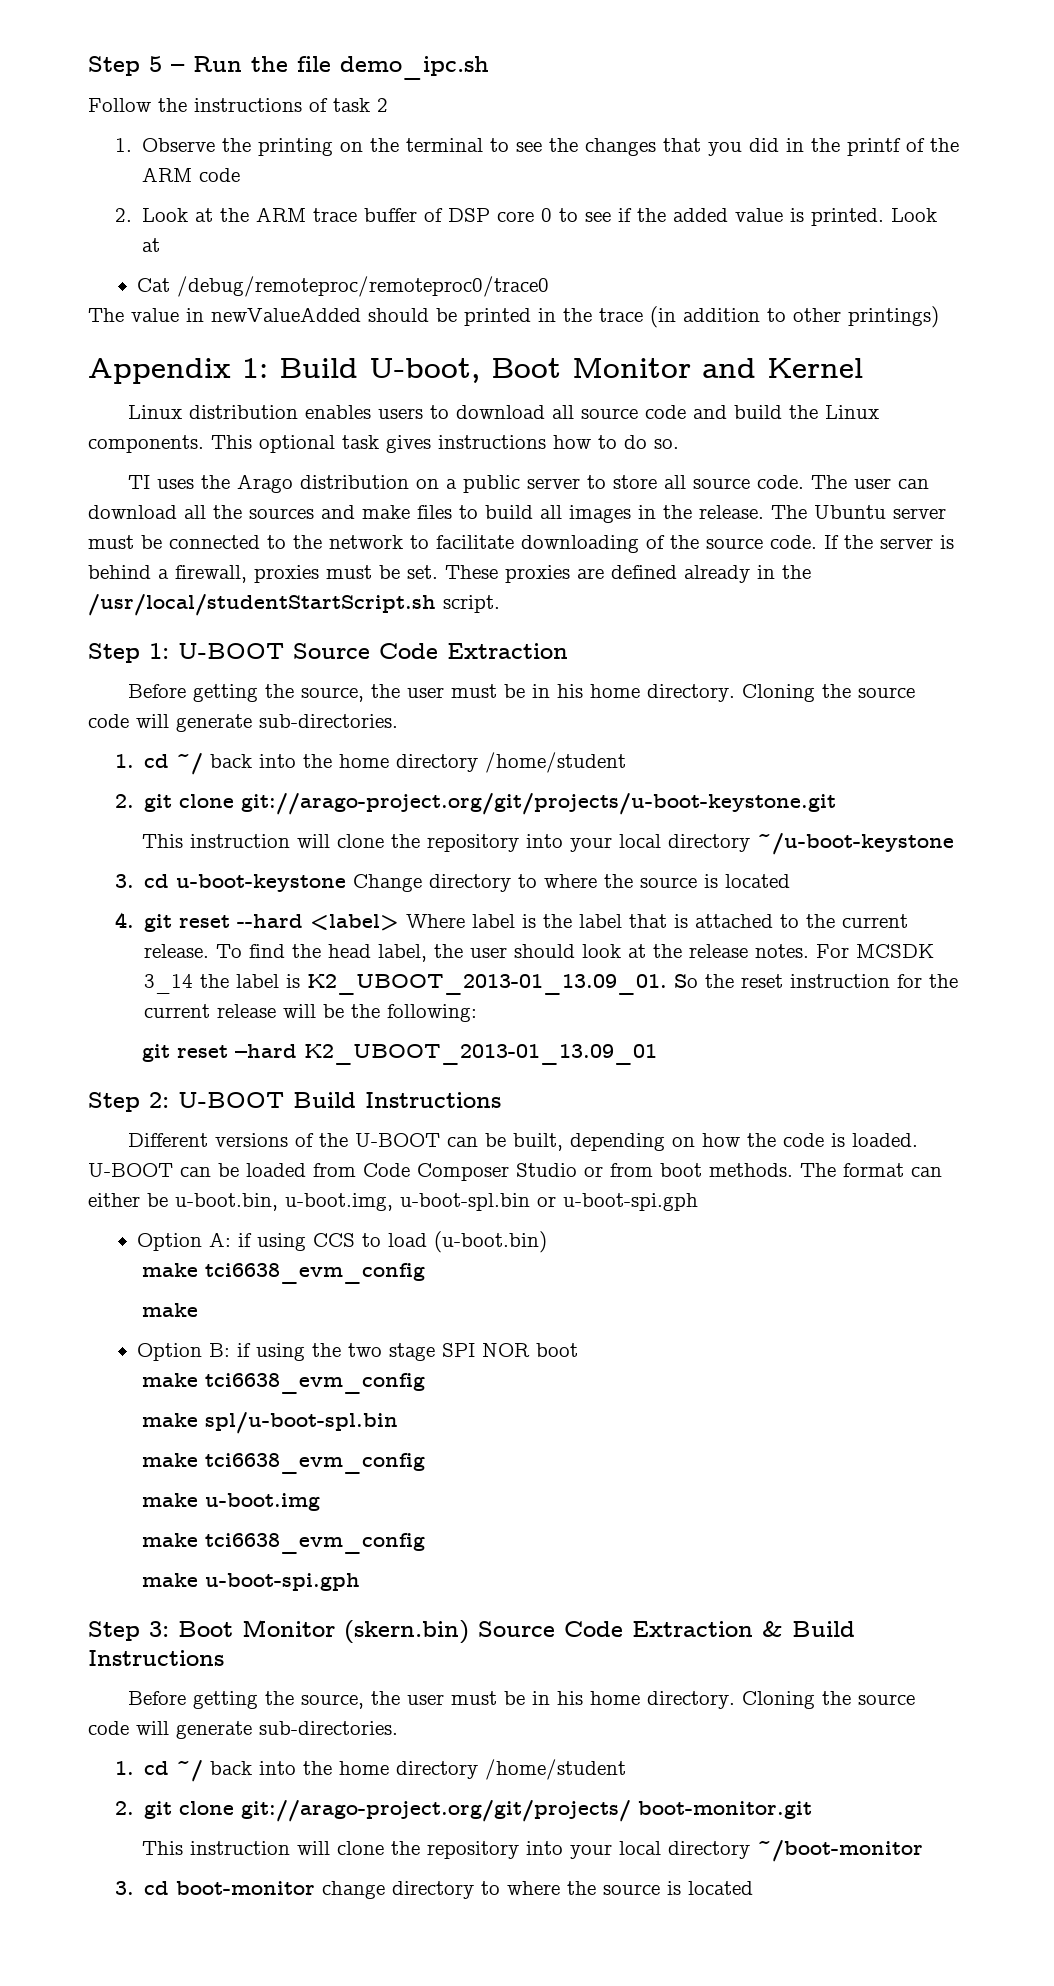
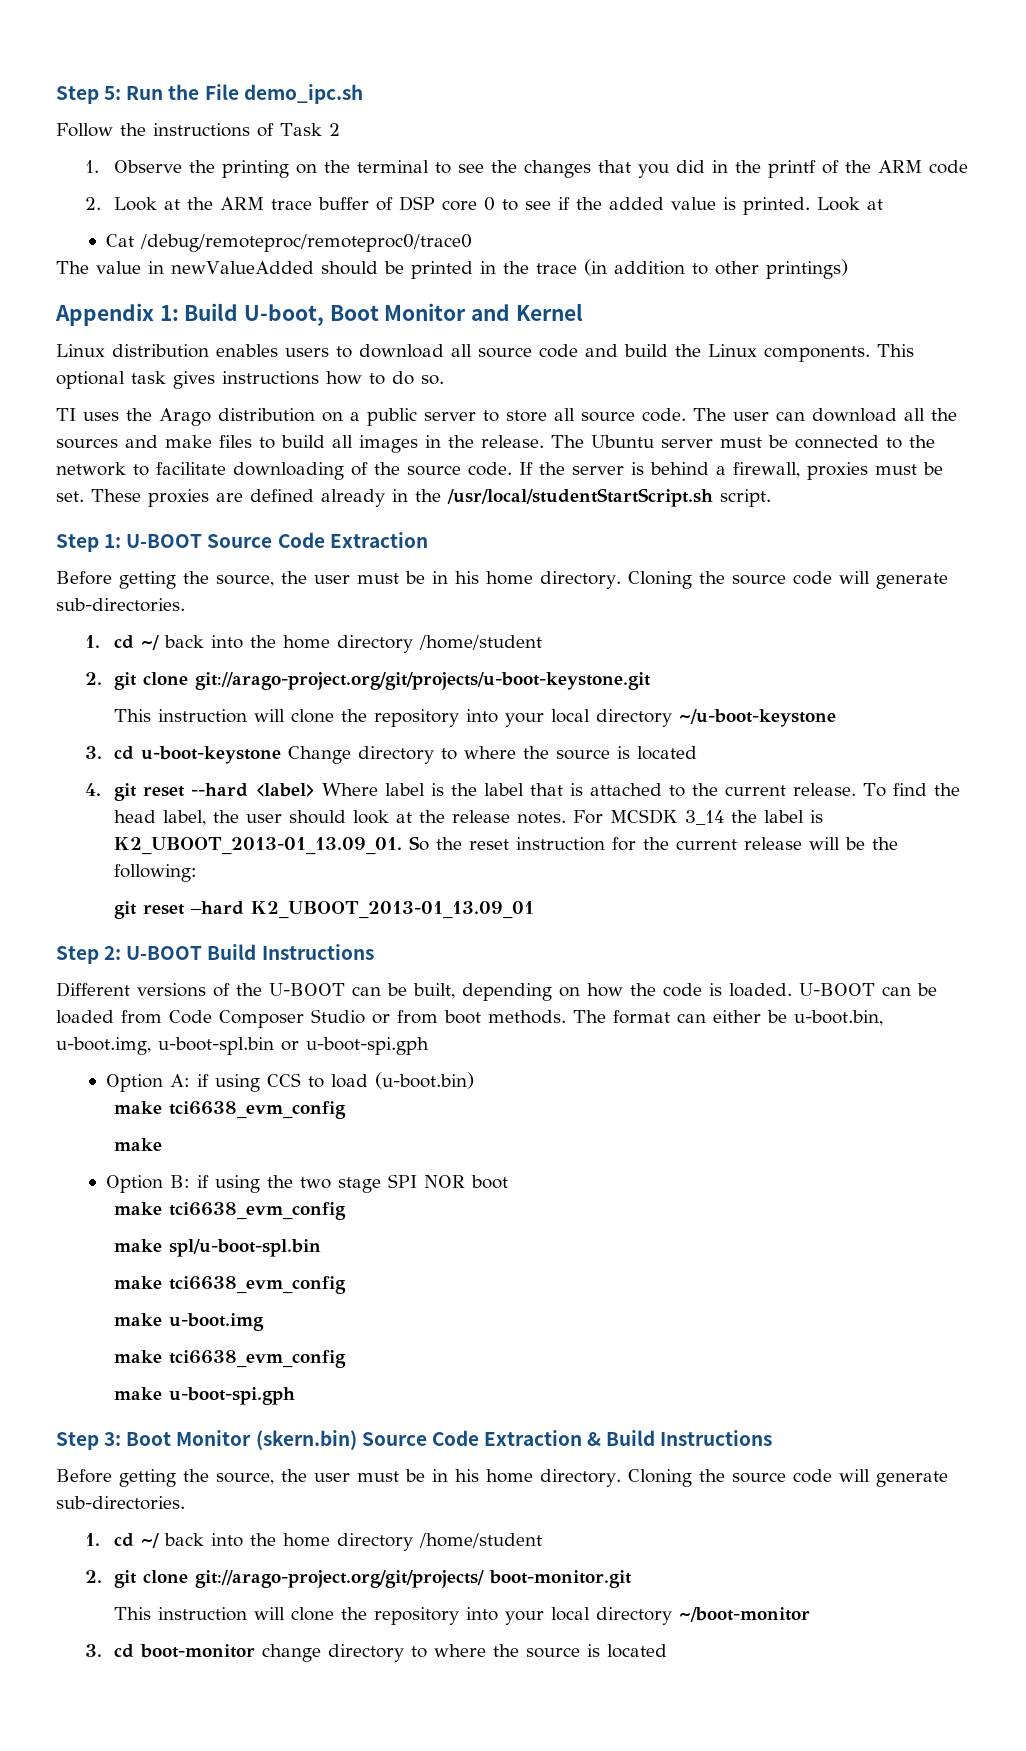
- Step 5 – Run the file demo_ipc.sh
+ Step 5: Run the File demo_ipc.sh
- Follow the instructions of task 2
+ Follow the instructions of Task 2

